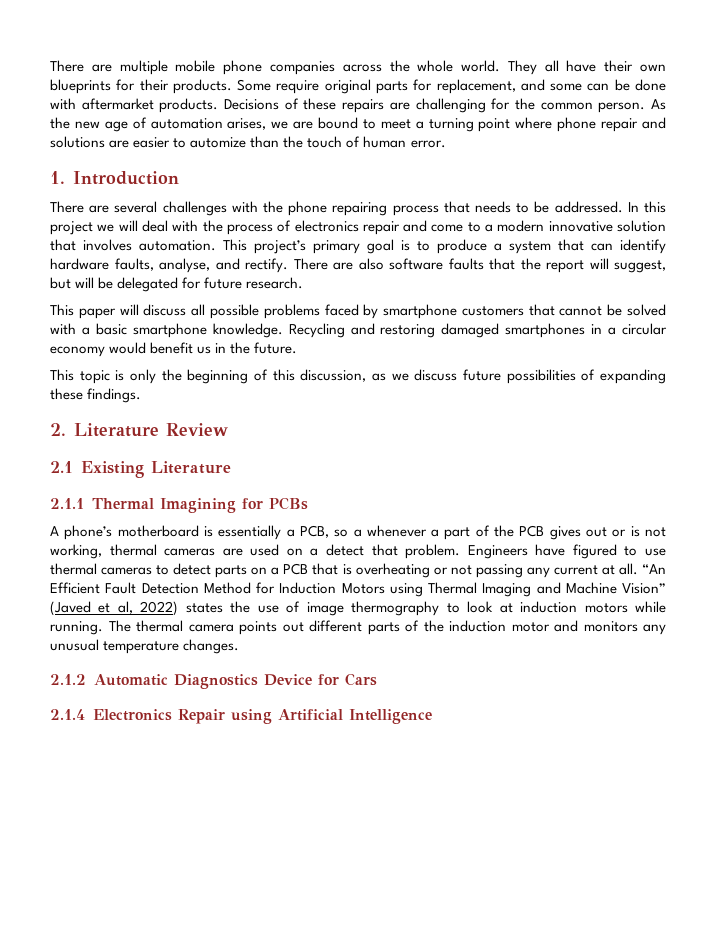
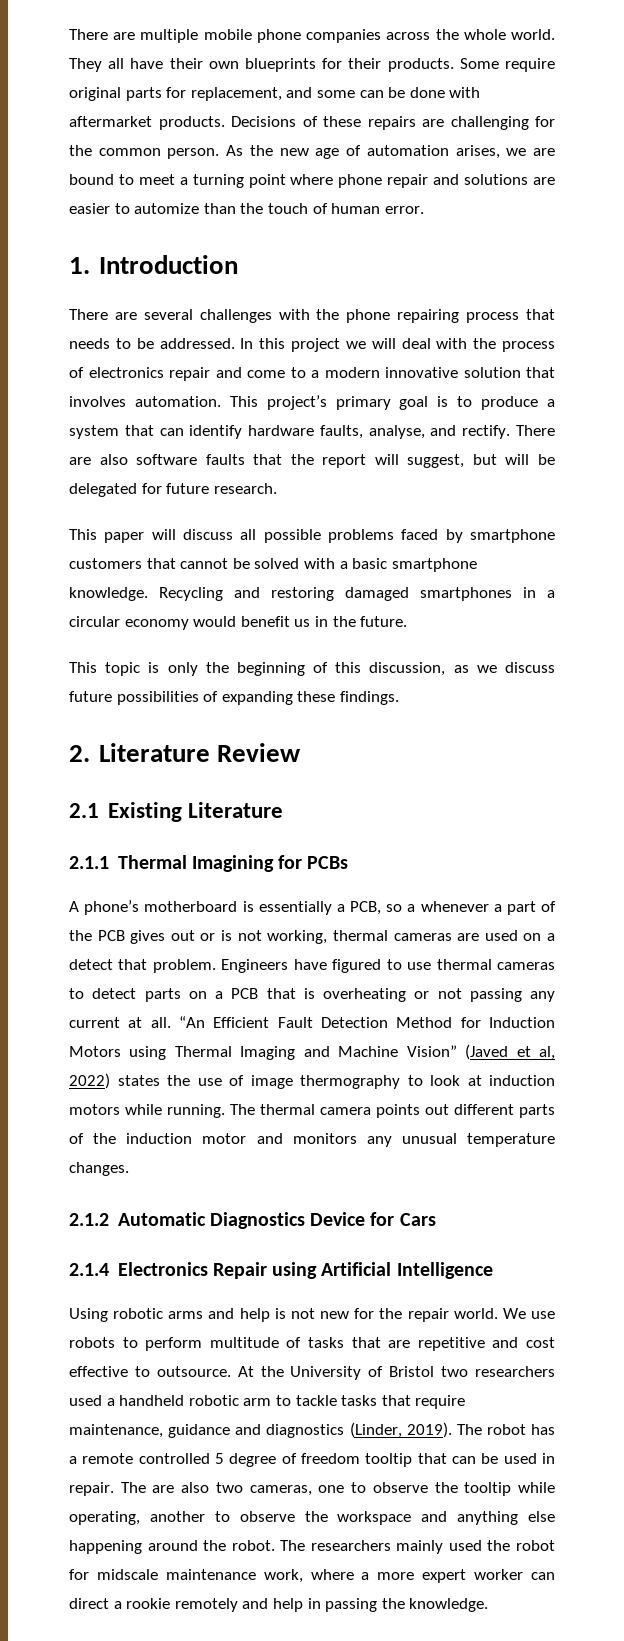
+ Using robotic arms and help is not new for the repair world. We use robots to perform multitude of tasks that are repetitive and cost effective to outsource. At the University of Bristol two researchers used a handheld robotic arm to tackle tasks that require maintenance, guidance and diagnostics (Linder, 2019). The robot has a remote controlled 5 degree of freedom tooltip that can be used in repair. The are also two cameras, one to observe the tooltip while operating, another to observe the workspace and anything else happening around the robot. The researchers mainly used the robot for midscale maintenance work, where a more expert worker can direct a rookie remotely and help in passing the knowledge.

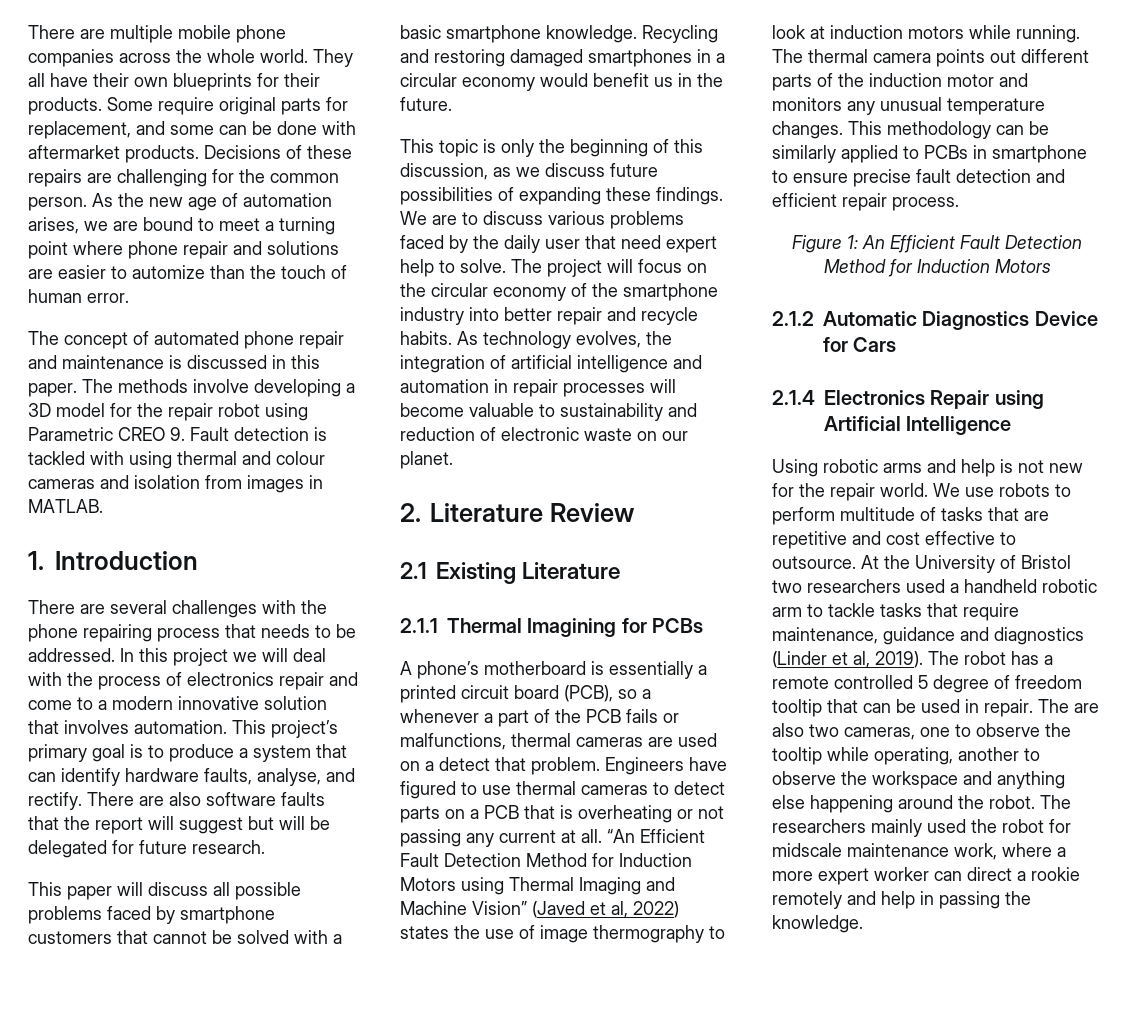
+ The concept of automated phone repair and maintenance is discussed in this paper. The methods involve developing a 3D model for the repair robot using Parametric CREO 9. Fault detection is tackled with using thermal and colour cameras and isolation from images in MATLAB.
- There are also software faults that the report will suggest, but will be delegated for future research.
+ There are also software faults that the report will suggest but will be delegated for future research.
+ We are to discuss various problems faced by the daily user that need expert help to solve. The project will focus on the circular economy of the smartphone industry into better repair and recycle habits. As technology evolves, the integration of artificial intelligence and automation in repair processes will become valuable to sustainability and reduction of electronic waste on our planet.
- A phone’s motherboard is essentially a PCB, so a whenever a part of the PCB gives out or is not working, thermal cameras are used on a detect that problem.
+ A phone’s motherboard is essentially a printed circuit board (PCB), so a whenever a part of the PCB fails or malfunctions, thermal cameras are used on a detect that problem.
+ This methodology can be similarly applied to PCBs in smartphone to ensure precise fault detection and efficient repair process.
+ Figure 1: An Efficient Fault Detection Method for Induction Motors
- At the University of Bristol two researchers used a handheld robotic arm to tackle tasks that require maintenance, guidance and diagnostics (Linder, 2019).
+ At the University of Bristol two researchers used a handheld robotic arm to tackle tasks that require maintenance, guidance and diagnostics (Linder et al, 2019).

